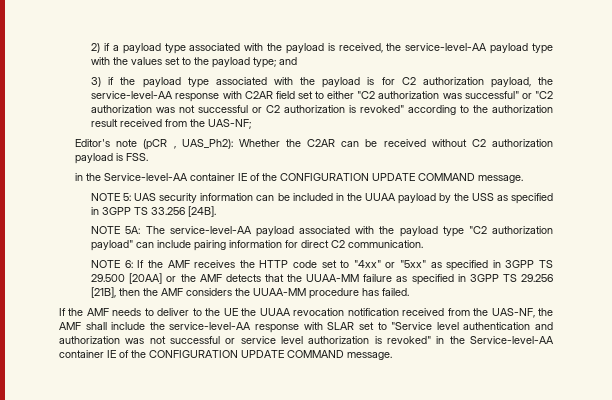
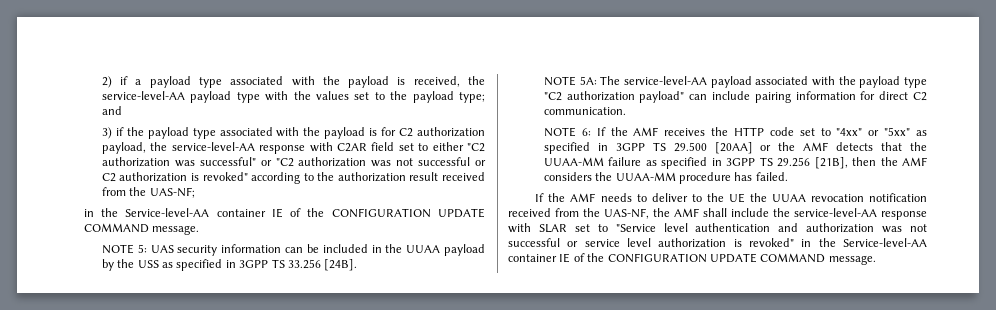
- Editor's note (pCR , UAS_Ph2): Whether the C2AR can be received without C2 authorization payload is FSS.

